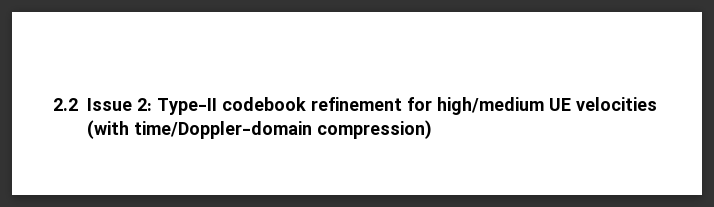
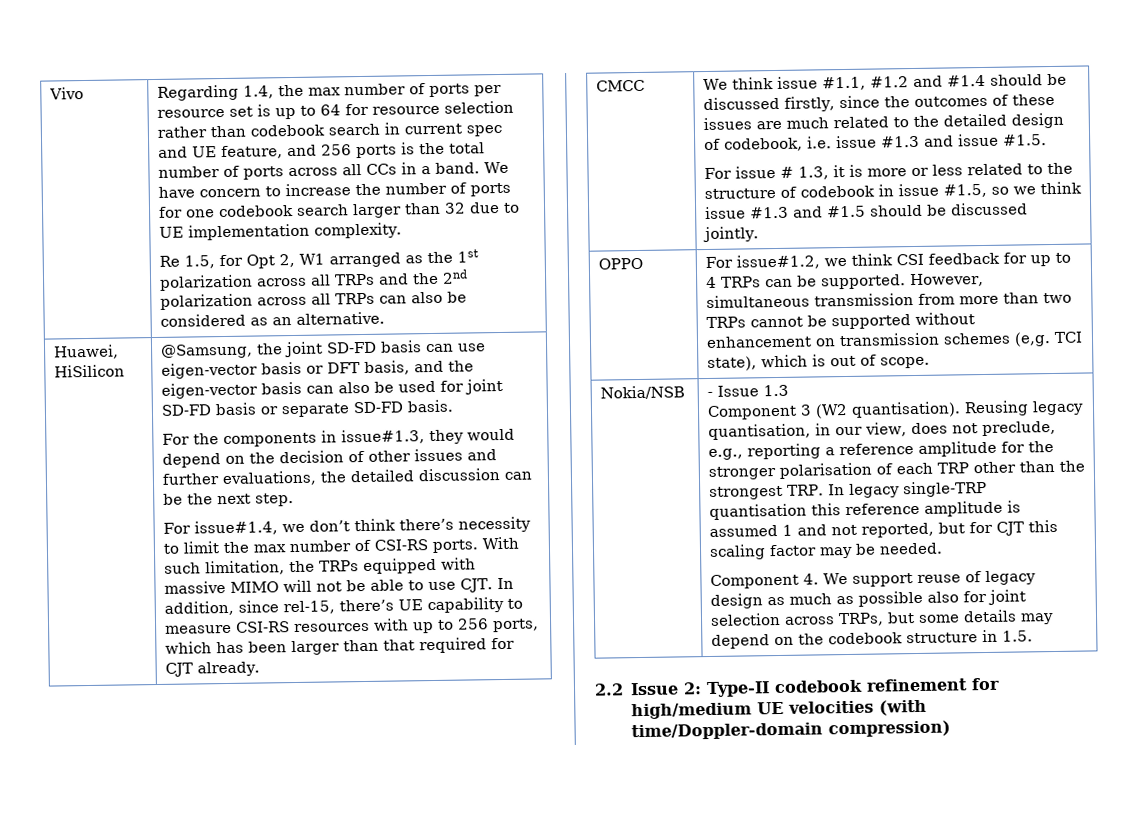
+ Vivo | Regarding 1.4, the max number of ports per resource set is up to 64 for resource selection rather than codebook search in current spec and UE feature, and 256 ports is the total number of ports across all CCs in a band. We have concern to increase the number of ports for one codebook search larger than 32 due to UE implementation complexity.
+ Re 1.5, for Opt 2, W1 arranged as the 1st polarization across all TRPs and the 2nd polarization across all TRPs can also be considered as an alternative.
+ Huawei, HiSilicon | @Samsung, the joint SD-FD basis can use eigen-vector basis or DFT basis, and the eigen-vector basis can also be used for joint SD-FD basis or separate SD-FD basis.
+ For the components in issue#1.3, they would depend on the decision of other issues and further evaluations, the detailed discussion can be the next step.
+ For issue#1.4, we don’t think there’s necessity to limit the max number of CSI-RS ports. With such limitation, the TRPs equipped with massive MIMO will not be able to use CJT. In addition, since rel-15, there’s UE capability to measure CSI-RS resources with up to 256 ports, which has been larger than that required for CJT already.
+ CMCC | We think issue #1.1, #1.2 and #1.4 should be discussed firstly, since the outcomes of these issues are much related to the detailed design of codebook, i.e. issue #1.3 and issue #1.5.
+ For issue # 1.3, it is more or less related to the structure of codebook in issue #1.5, so we think issue #1.3 and #1.5 should be discussed jointly.
+ OPPO | For issue#1.2, we think CSI feedback for up to 4 TRPs can be supported. However, simultaneous transmission from more than two TRPs cannot be supported without enhancement on transmission schemes (e,g. TCI state), which is out of scope.
+ Nokia/NSB | - Issue 1.3
+ Component 3 (W2 quantisation). Reusing legacy quantisation, in our view, does not preclude, e.g., reporting a reference amplitude for the stronger polarisation of each TRP other than the strongest TRP. In legacy single-TRP quantisation this reference amplitude is assumed 1 and not reported, but for CJT this scaling factor may be needed.
+ Component 4. We support reuse of legacy design as much as possible also for joint selection across TRPs, but some details may depend on the codebook structure in 1.5.

